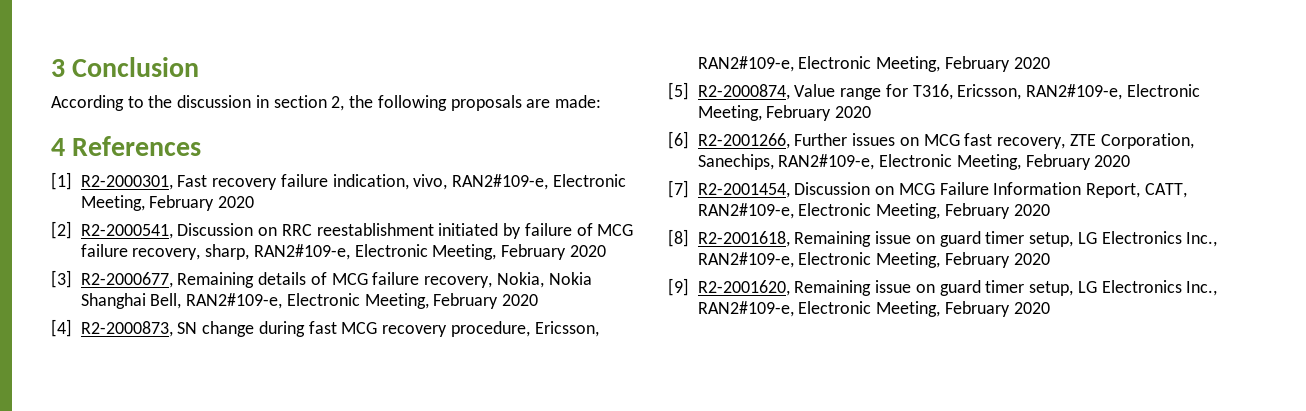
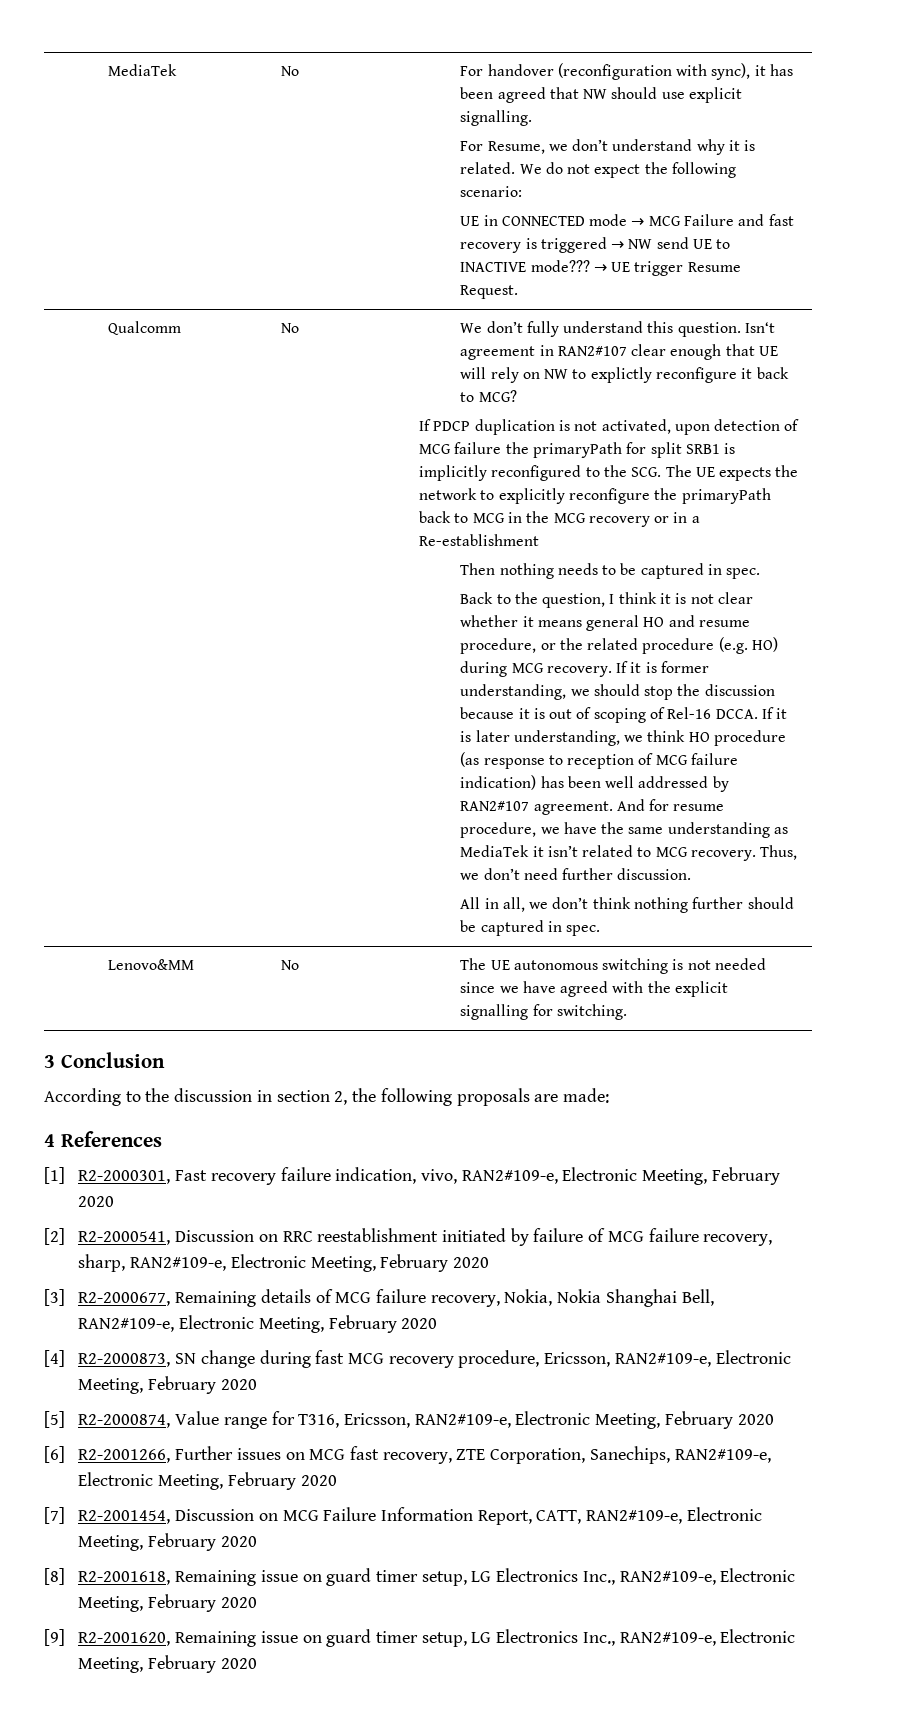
+ MediaTek | No | For handover (reconfiguration with sync), it has been agreed that NW should use explicit signalling.
+ For Resume, we don’t understand why it is related. We do not expect the following scenario:
+ UE in CONNECTED mode → MCG Failure and fast recovery is triggered → NW send UE to INACTIVE mode??? → UE trigger Resume Request.
+ Qualcomm | No | We don’t fully understand this question. Isn‘t agreement in RAN2#107 clear enough that UE will rely on NW to explictly reconfigure it back to MCG?
+ If PDCP duplication is not activated, upon detection of MCG failure the primaryPath for split SRB1 is implicitly reconfigured to the SCG. The UE expects the network to explicitly reconfigure the primaryPath back to MCG in the MCG recovery or in a Re-establishment
+ Then nothing needs to be captured in spec.
+ Back to the question, I think it is not clear whether it means general HO and resume procedure, or the related procedure (e.g. HO) during MCG recovery. If it is former understanding, we should stop the discussion because it is out of scoping of Rel-16 DCCA. If it is later understanding, we think HO procedure (as response to reception of MCG failure indication) has been well addressed by RAN2#107 agreement. And for resume procedure, we have the same understanding as MediaTek it isn’t related to MCG recovery. Thus, we don’t need further discussion.
+ All in all, we don’t think nothing further should be captured in spec.
+ Lenovo&MM | No | The UE autonomous switching is not needed since we have agreed with the explicit signalling for switching.

